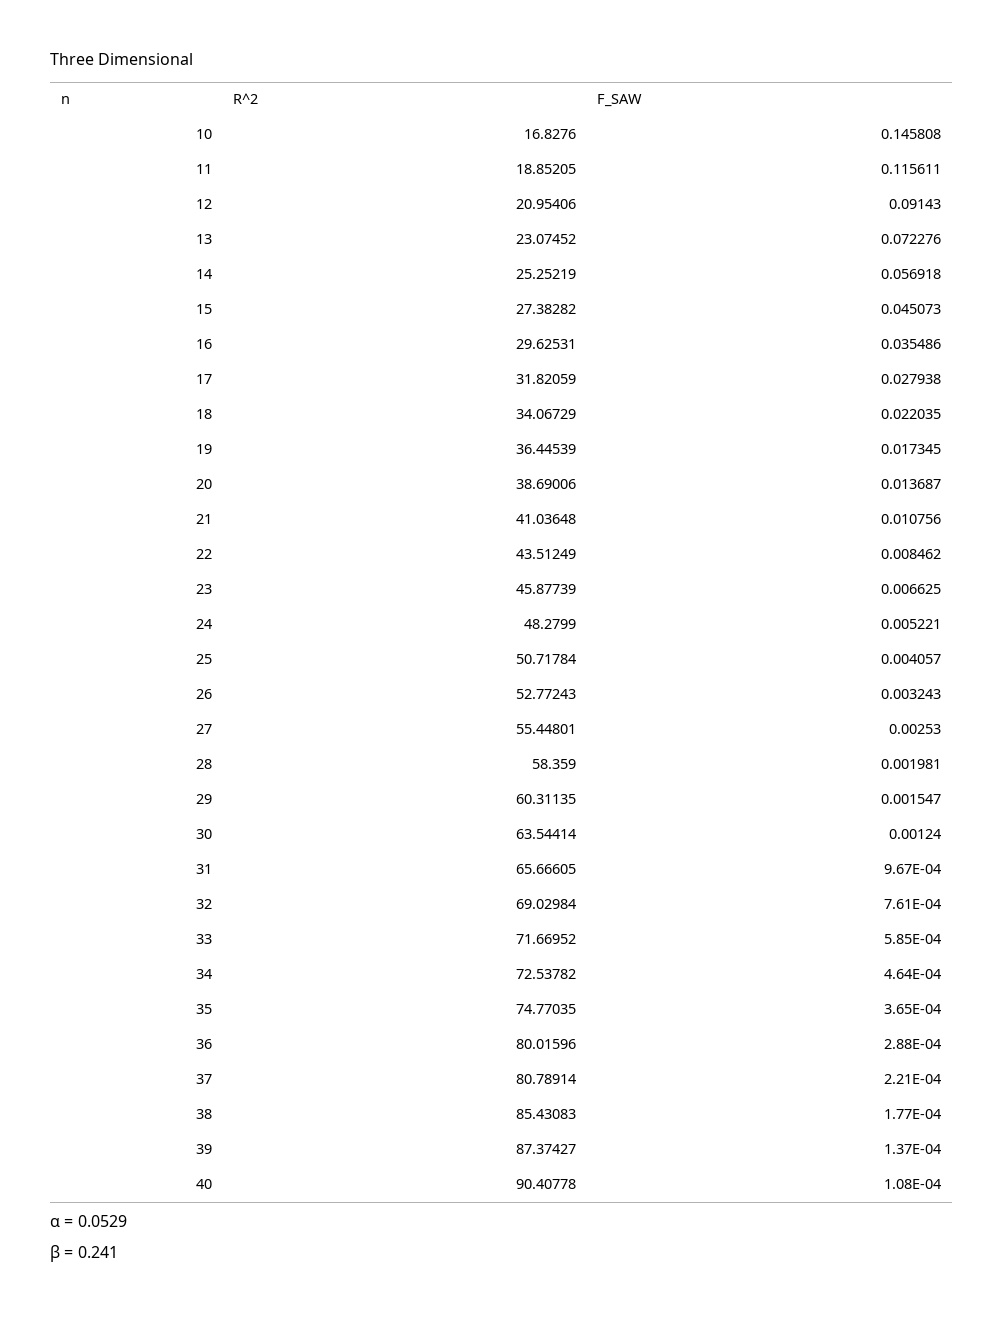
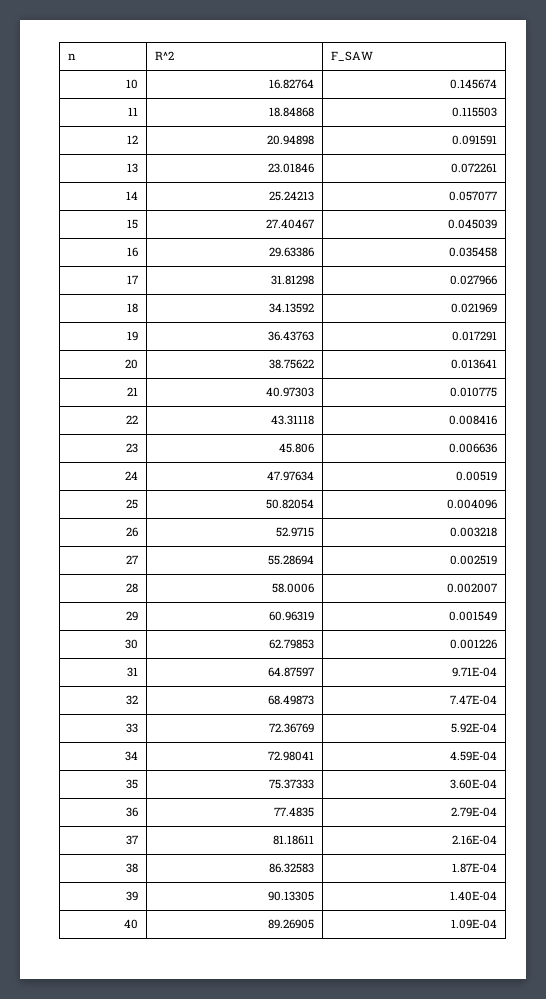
- Three Dimensional
- 10 | 16.8276 | 0.145808
+ 10 | 16.82764 | 0.145674
- 11 | 18.85205 | 0.115611
+ 11 | 18.84868 | 0.115503
- 12 | 20.95406 | 0.09143
+ 12 | 20.94898 | 0.091591
- 13 | 23.07452 | 0.072276
+ 13 | 23.01846 | 0.072261
- 14 | 25.25219 | 0.056918
+ 14 | 25.24213 | 0.057077
- 15 | 27.38282 | 0.045073
+ 15 | 27.40467 | 0.045039
- 16 | 29.62531 | 0.035486
+ 16 | 29.63386 | 0.035458
- 17 | 31.82059 | 0.027938
+ 17 | 31.81298 | 0.027966
- 18 | 34.06729 | 0.022035
+ 18 | 34.13592 | 0.021969
- 19 | 36.44539 | 0.017345
+ 19 | 36.43763 | 0.017291
- 20 | 38.69006 | 0.013687
+ 20 | 38.75622 | 0.013641
- 21 | 41.03648 | 0.010756
+ 21 | 40.97303 | 0.010775
- 22 | 43.51249 | 0.008462
+ 22 | 43.31118 | 0.008416
- 23 | 45.87739 | 0.006625
+ 23 | 45.806 | 0.006636
- 24 | 48.2799 | 0.005221
+ 24 | 47.97634 | 0.00519
- 25 | 50.71784 | 0.004057
+ 25 | 50.82054 | 0.004096
- 26 | 52.77243 | 0.003243
+ 26 | 52.9715 | 0.003218
- 27 | 55.44801 | 0.00253
+ 27 | 55.28694 | 0.002519
- 28 | 58.359 | 0.001981
+ 28 | 58.0006 | 0.002007
- 29 | 60.31135 | 0.001547
+ 29 | 60.96319 | 0.001549
- 30 | 63.54414 | 0.00124
+ 30 | 62.79853 | 0.001226
- 31 | 65.66605 | 9.67E-04
+ 31 | 64.87597 | 9.71E-04
- 32 | 69.02984 | 7.61E-04
+ 32 | 68.49873 | 7.47E-04
- 33 | 71.66952 | 5.85E-04
+ 33 | 72.36769 | 5.92E-04
- 34 | 72.53782 | 4.64E-04
+ 34 | 72.98041 | 4.59E-04
- 35 | 74.77035 | 3.65E-04
+ 35 | 75.37333 | 3.60E-04
- 36 | 80.01596 | 2.88E-04
+ 36 | 77.4835 | 2.79E-04
- 37 | 80.78914 | 2.21E-04
+ 37 | 81.18611 | 2.16E-04
- 38 | 85.43083 | 1.77E-04
+ 38 | 86.32583 | 1.87E-04
- 39 | 87.37427 | 1.37E-04
+ 39 | 90.13305 | 1.40E-04
- 40 | 90.40778 | 1.08E-04
- α = 0.0529
- β = 0.241
+ 40 | 89.26905 | 1.09E-04

